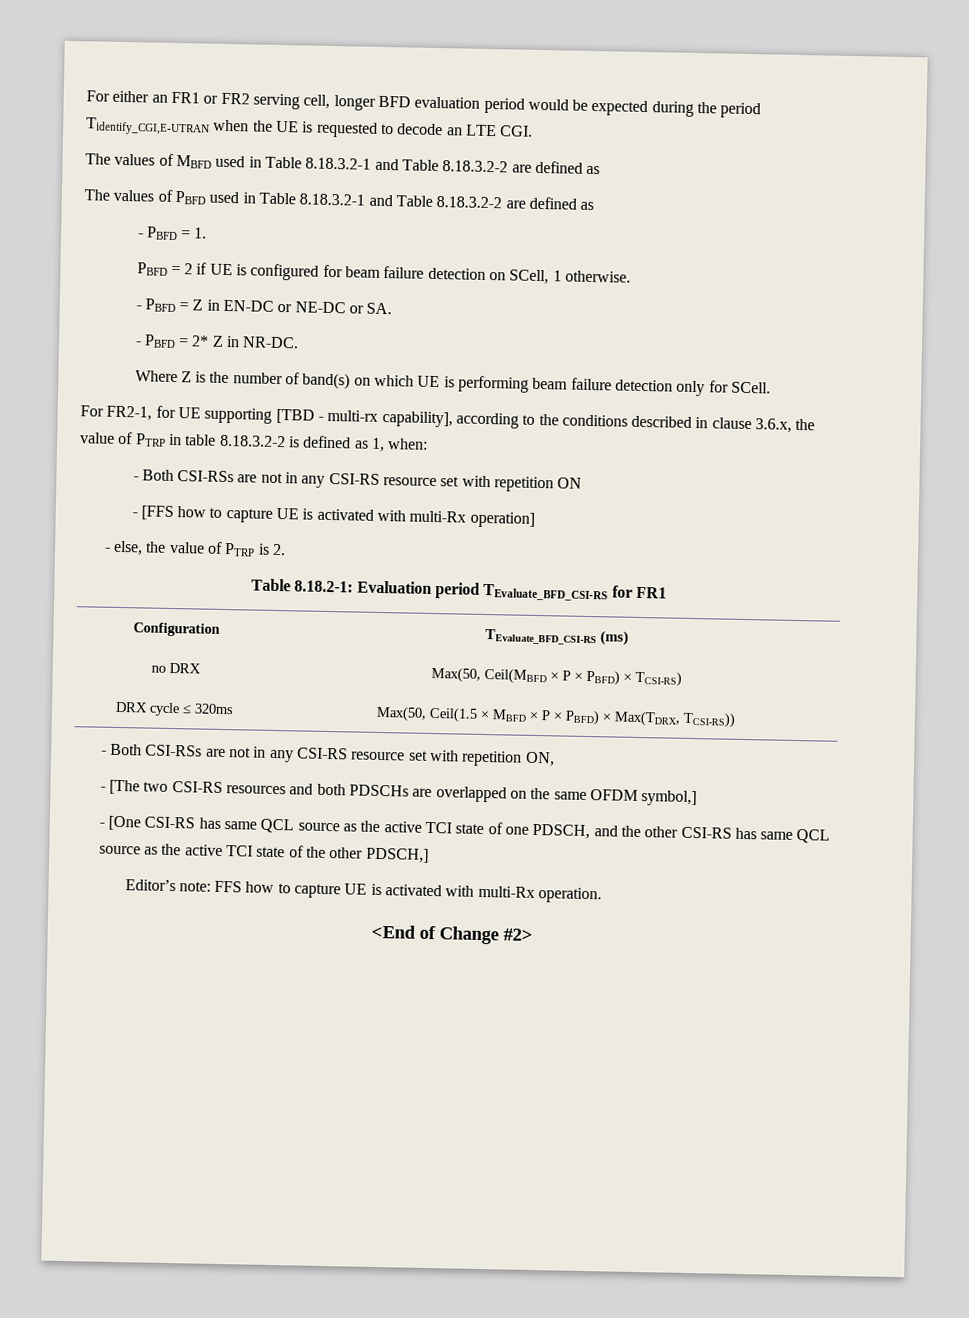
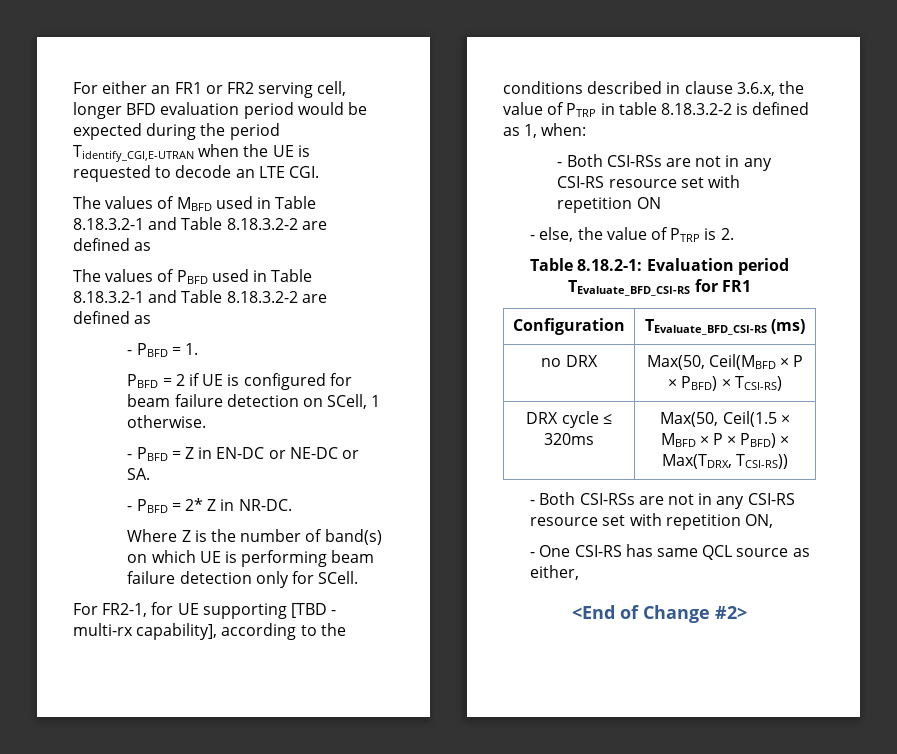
- - [FFS how to capture UE is activated with multi-Rx operation]
- - [The two CSI-RS resources and both PDSCHs are overlapped on the same OFDM symbol,]
- - [One CSI-RS has same QCL source as the active TCI state of one PDSCH, and the other CSI-RS has same QCL source as the active TCI state of the other PDSCH,]
- Editor’s note: FFS how to capture UE is activated with multi-Rx operation.
+ - One CSI-RS has same QCL source as either,

